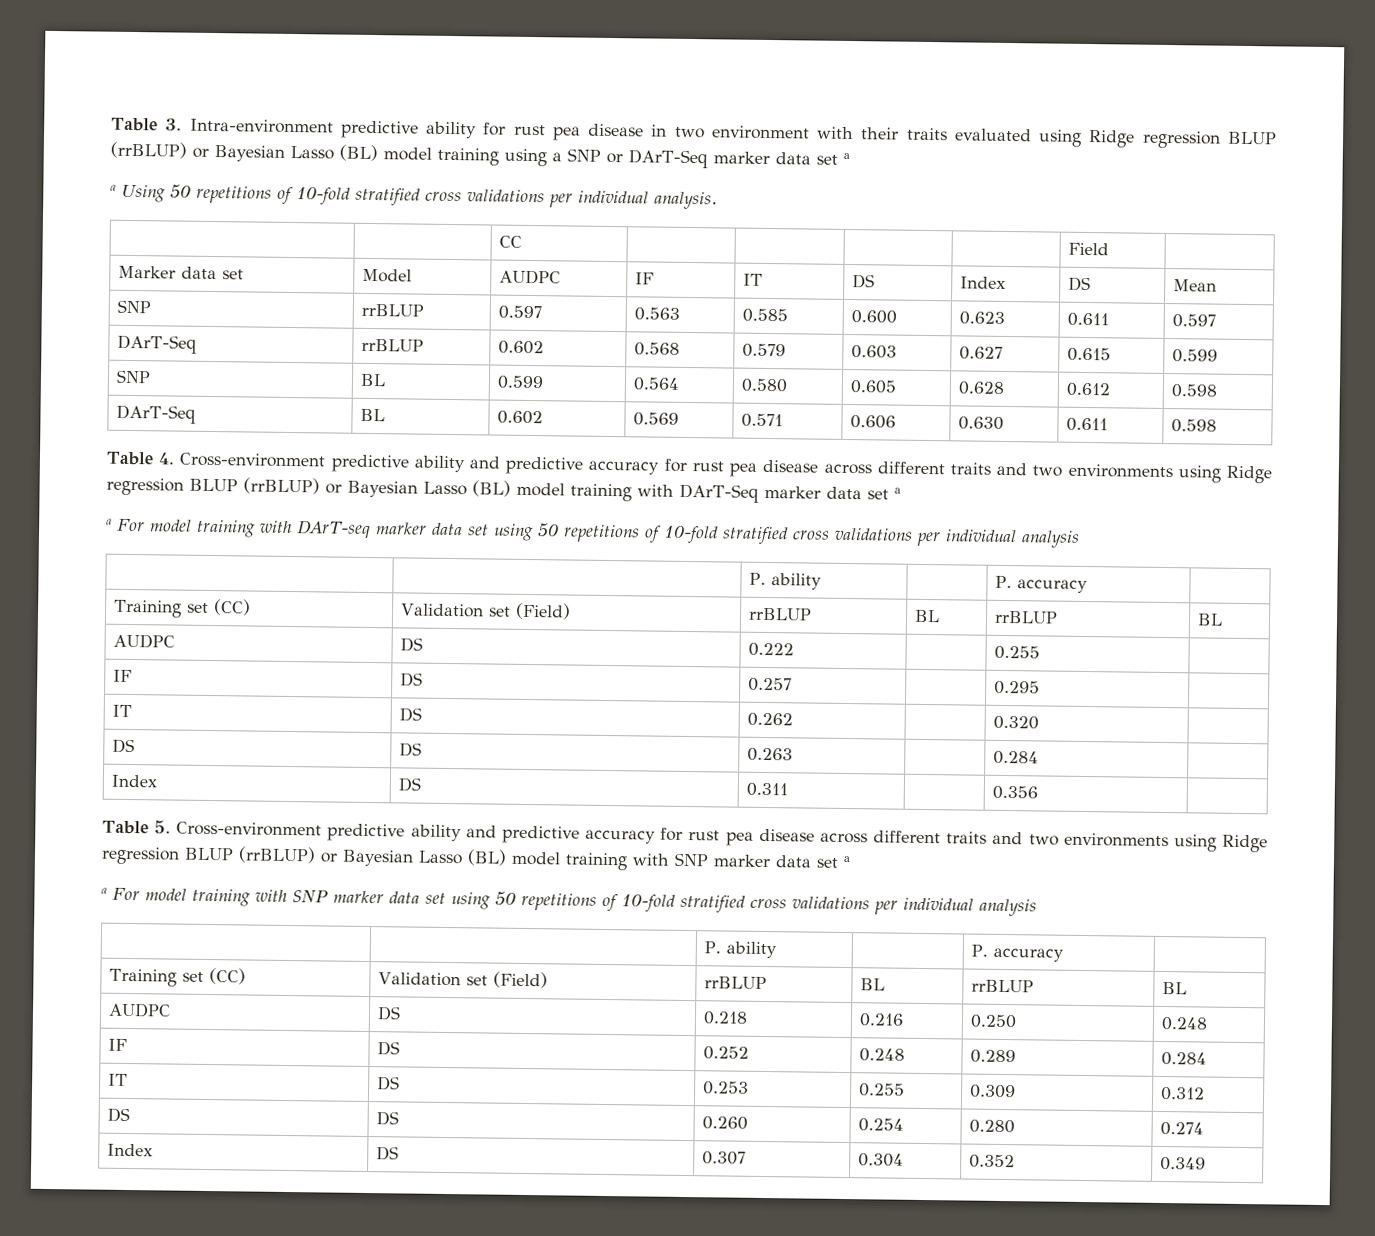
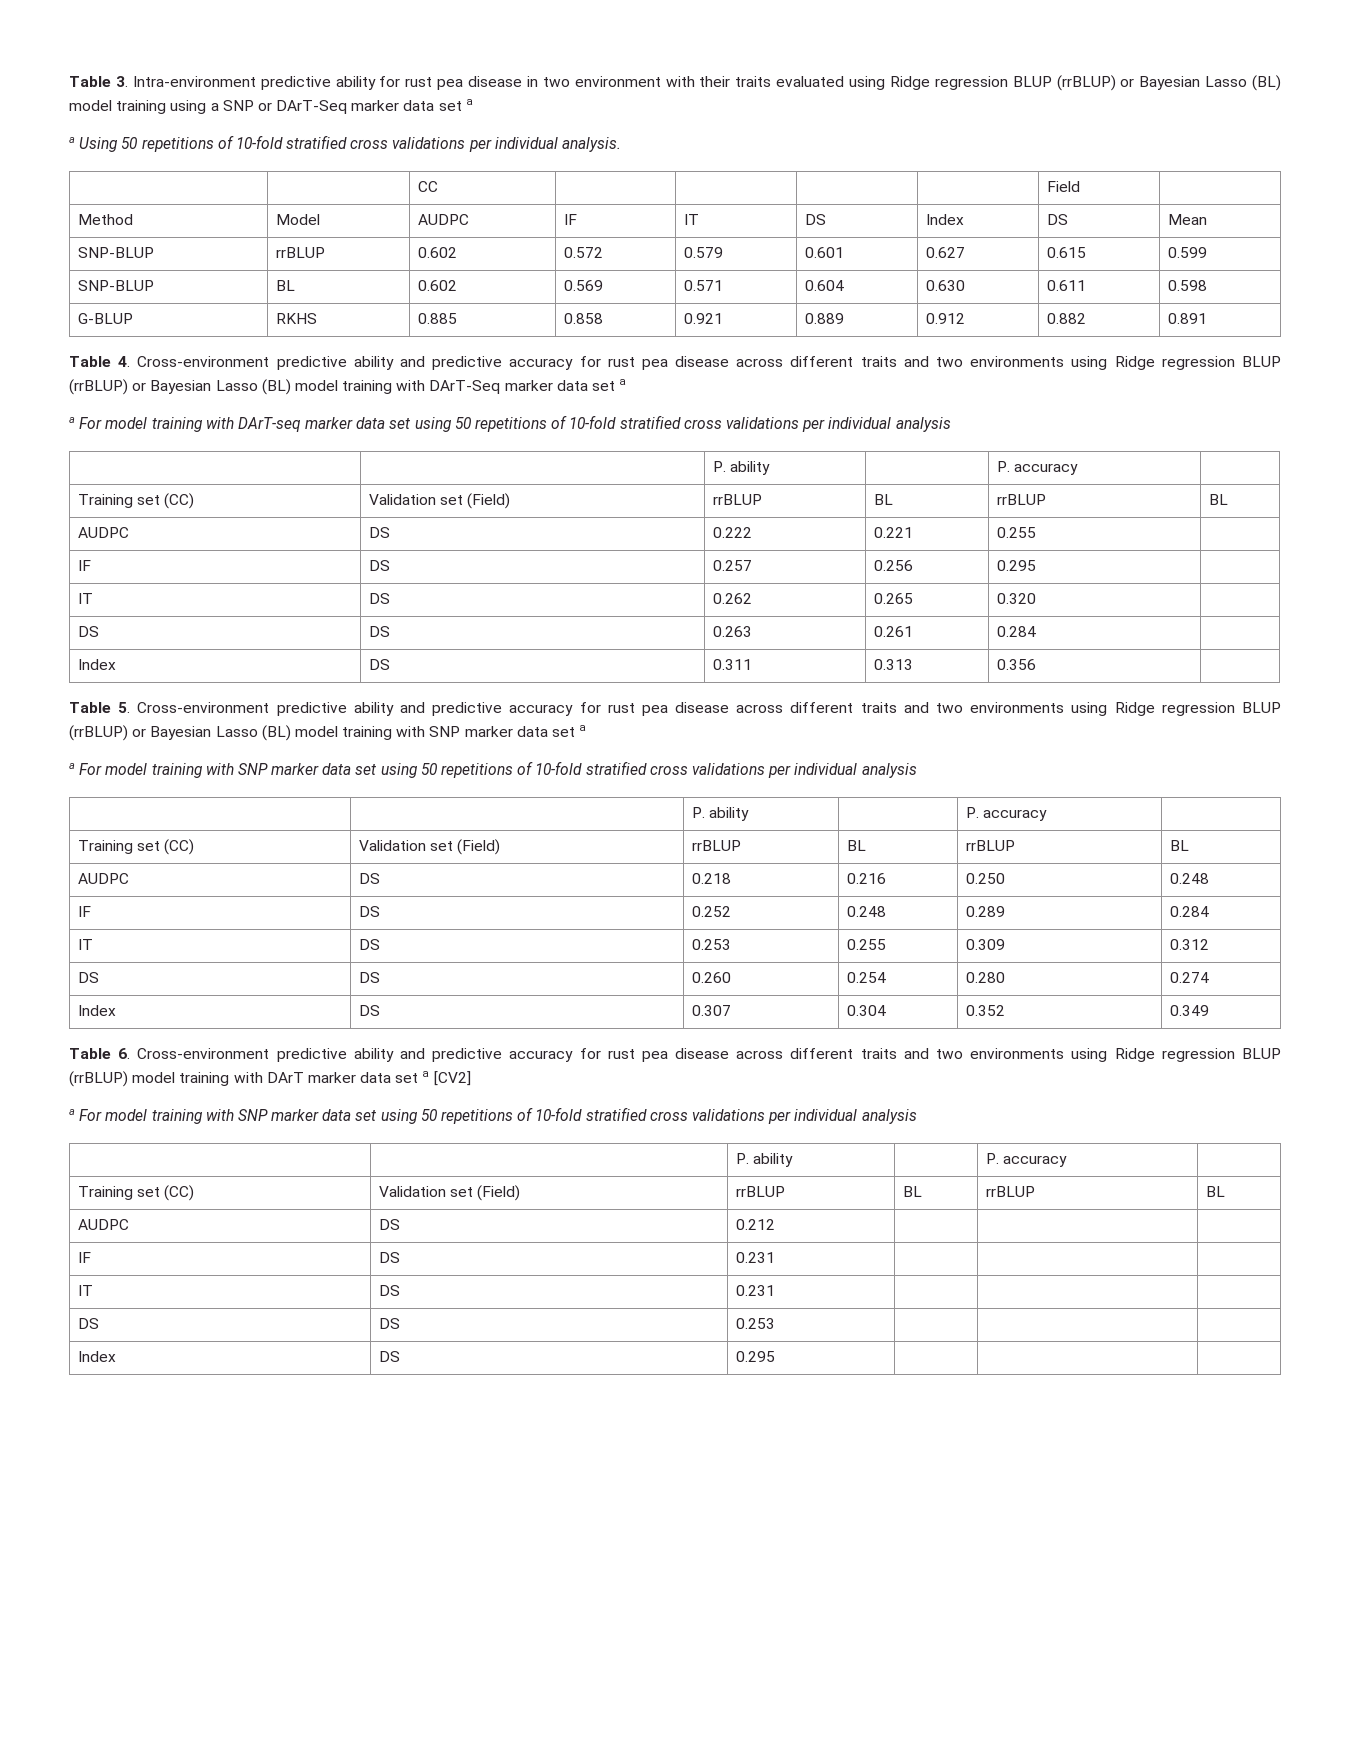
- Marker data set | Model | AUDPC | IF | IT | DS | Index | DS | Mean
+ Method | Model | AUDPC | IF | IT | DS | Index | DS | Mean
- SNP | rrBLUP | 0.597 | 0.563 | 0.585 | 0.600 | 0.623 | 0.611 | 0.597
- DArT-Seq | rrBLUP | 0.602 | 0.568 | 0.579 | 0.603 | 0.627 | 0.615 | 0.599
+ SNP-BLUP | rrBLUP | 0.602 | 0.572 | 0.579 | 0.601 | 0.627 | 0.615 | 0.599
- SNP | BL | 0.599 | 0.564 | 0.580 | 0.605 | 0.628 | 0.612 | 0.598
- DArT-Seq | BL | 0.602 | 0.569 | 0.571 | 0.606 | 0.630 | 0.611 | 0.598
+ SNP-BLUP | BL | 0.602 | 0.569 | 0.571 | 0.604 | 0.630 | 0.611 | 0.598
+ G-BLUP | RKHS | 0.885 | 0.858 | 0.921 | 0.889 | 0.912 | 0.882 | 0.891
- AUDPC | DS | 0.222 | | 0.255 |
+ AUDPC | DS | 0.222 | 0.221 | 0.255 |
- IF | DS | 0.257 | | 0.295 |
+ IF | DS | 0.257 | 0.256 | 0.295 |
- IT | DS | 0.262 | | 0.320 |
+ IT | DS | 0.262 | 0.265 | 0.320 |
- DS | DS | 0.263 | | 0.284 |
+ DS | DS | 0.263 | 0.261 | 0.284 |
- Index | DS | 0.311 | | 0.356 |
+ Index | DS | 0.311 | 0.313 | 0.356 |
+ Table 6. Cross-environment predictive ability and predictive accuracy for rust pea disease across different traits and two environments using Ridge regression BLUP (rrBLUP) model training with DArT marker data set a [CV2]
+ a For model training with SNP marker data set using 50 repetitions of 10-fold stratified cross validations per individual analysis
+ | | P. ability | | P. accuracy |
+ Training set (CC) | Validation set (Field) | rrBLUP | BL | rrBLUP | BL
+ AUDPC | DS | 0.212 | | |
+ IF | DS | 0.231 | | |
+ IT | DS | 0.231 | | |
+ DS | DS | 0.253 | | |
+ Index | DS | 0.295 | | |

